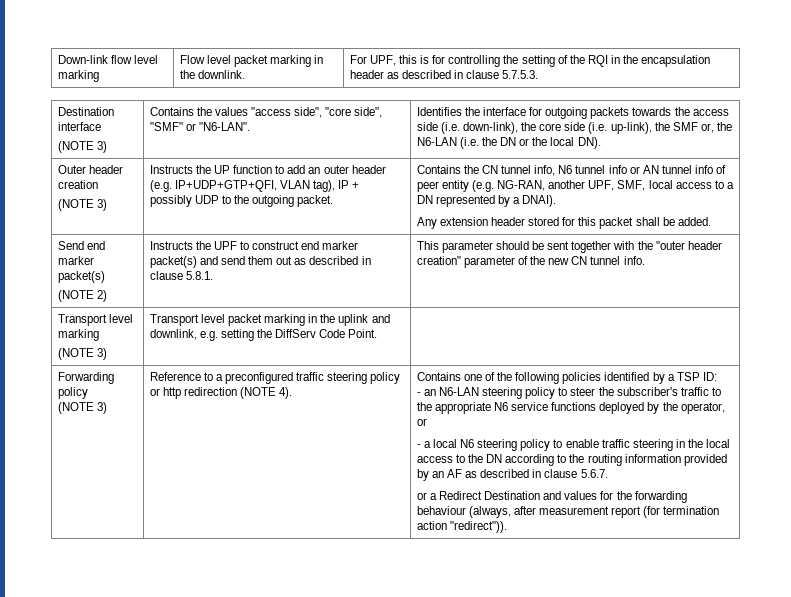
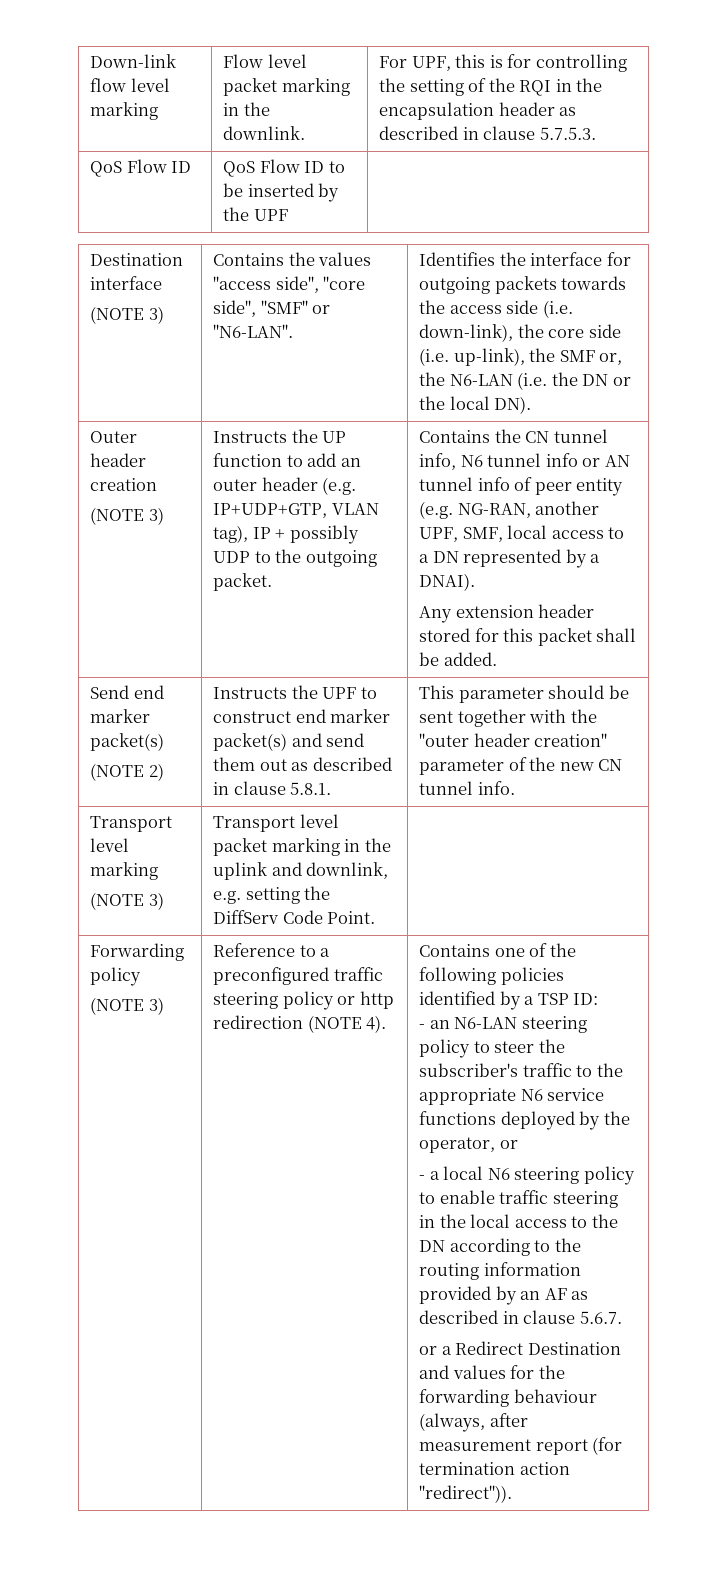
+ QoS Flow ID | QoS Flow ID to be inserted by the UPF |
- Instructs the UP function to add an outer header (e.g. IP+UDP+GTP+QFI, VLAN tag), IP + possibly UDP to the outgoing packet.
+ Instructs the UP function to add an outer header (e.g. IP+UDP+GTP, VLAN tag), IP + possibly UDP to the outgoing packet.

